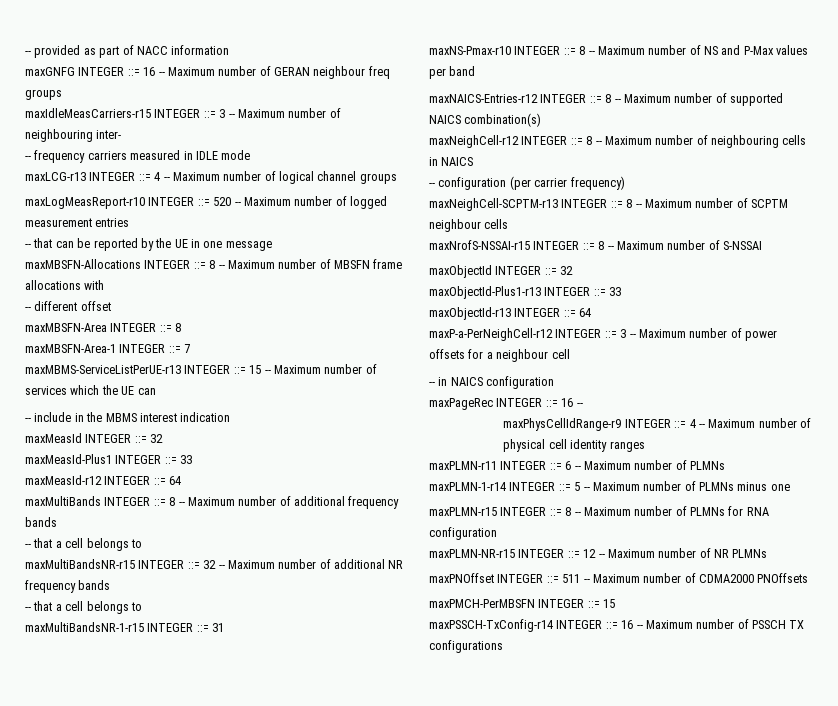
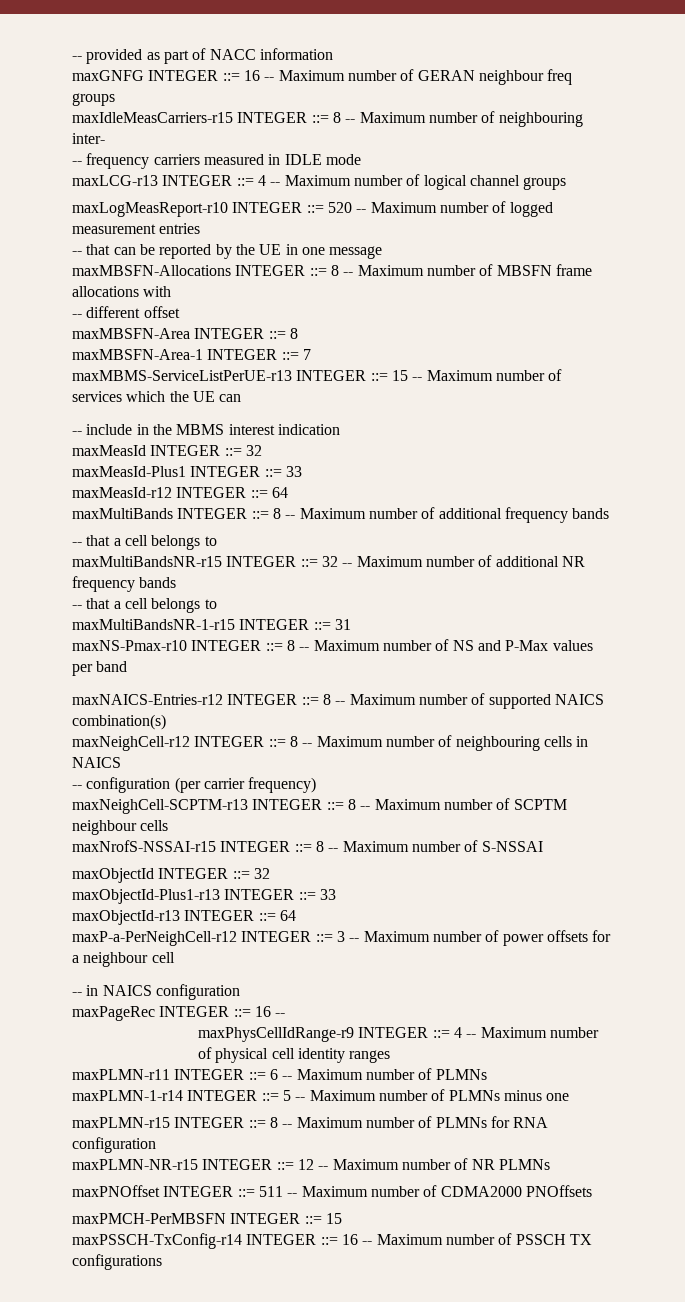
- maxIdleMeasCarriers-r15 INTEGER ::= 3 -- Maximum number of neighbouring inter-
+ maxIdleMeasCarriers-r15 INTEGER ::= 8 -- Maximum number of neighbouring inter-

